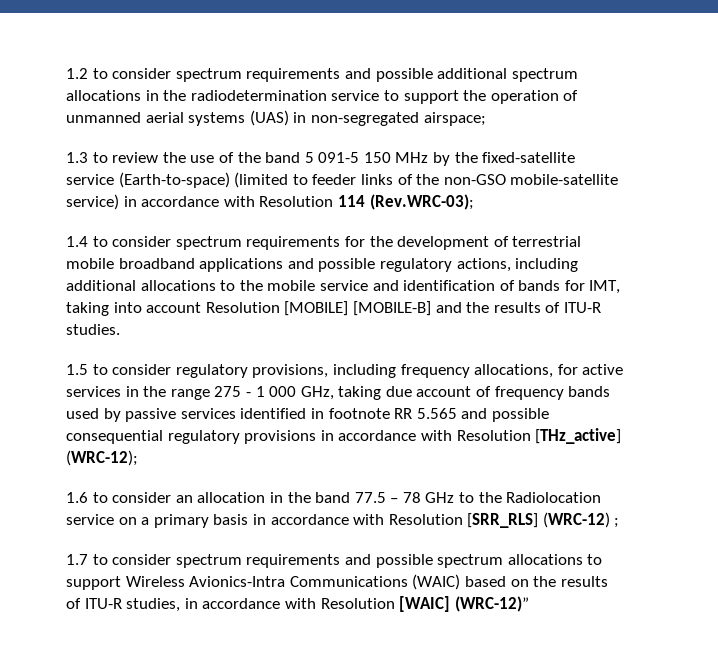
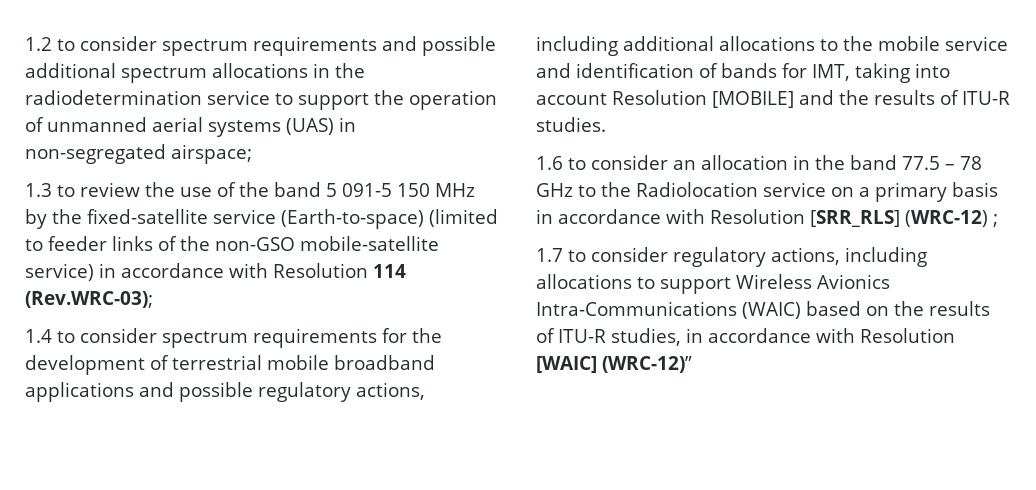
- 1.4 to consider spectrum requirements for the development of terrestrial mobile broadband applications and possible regulatory actions, including additional allocations to the mobile service and identification of bands for IMT, taking into account Resolution [MOBILE] [MOBILE-B] and the results of ITU-R studies.
+ 1.4 to consider spectrum requirements for the development of terrestrial mobile broadband applications and possible regulatory actions, including additional allocations to the mobile service and identification of bands for IMT, taking into account Resolution [MOBILE] and the results of ITU-R studies.
- 1.5 to consider regulatory provisions, including frequency allocations, for active services in the range 275 - 1 000 GHz, taking due account of frequency bands used by passive services identified in footnote RR 5.565 and possible consequential regulatory provisions in accordance with Resolution [THz_active] (WRC-12);
- 1.7 to consider spectrum requirements and possible spectrum allocations to support Wireless Avionics-Intra Communications (WAIC) based on the results of ITU-R studies, in accordance with Resolution [WAIC] (WRC-12)”
+ 1.7 to consider regulatory actions, including allocations to support Wireless Avionics Intra-Communications (WAIC) based on the results of ITU-R studies, in accordance with Resolution [WAIC] (WRC-12)”

